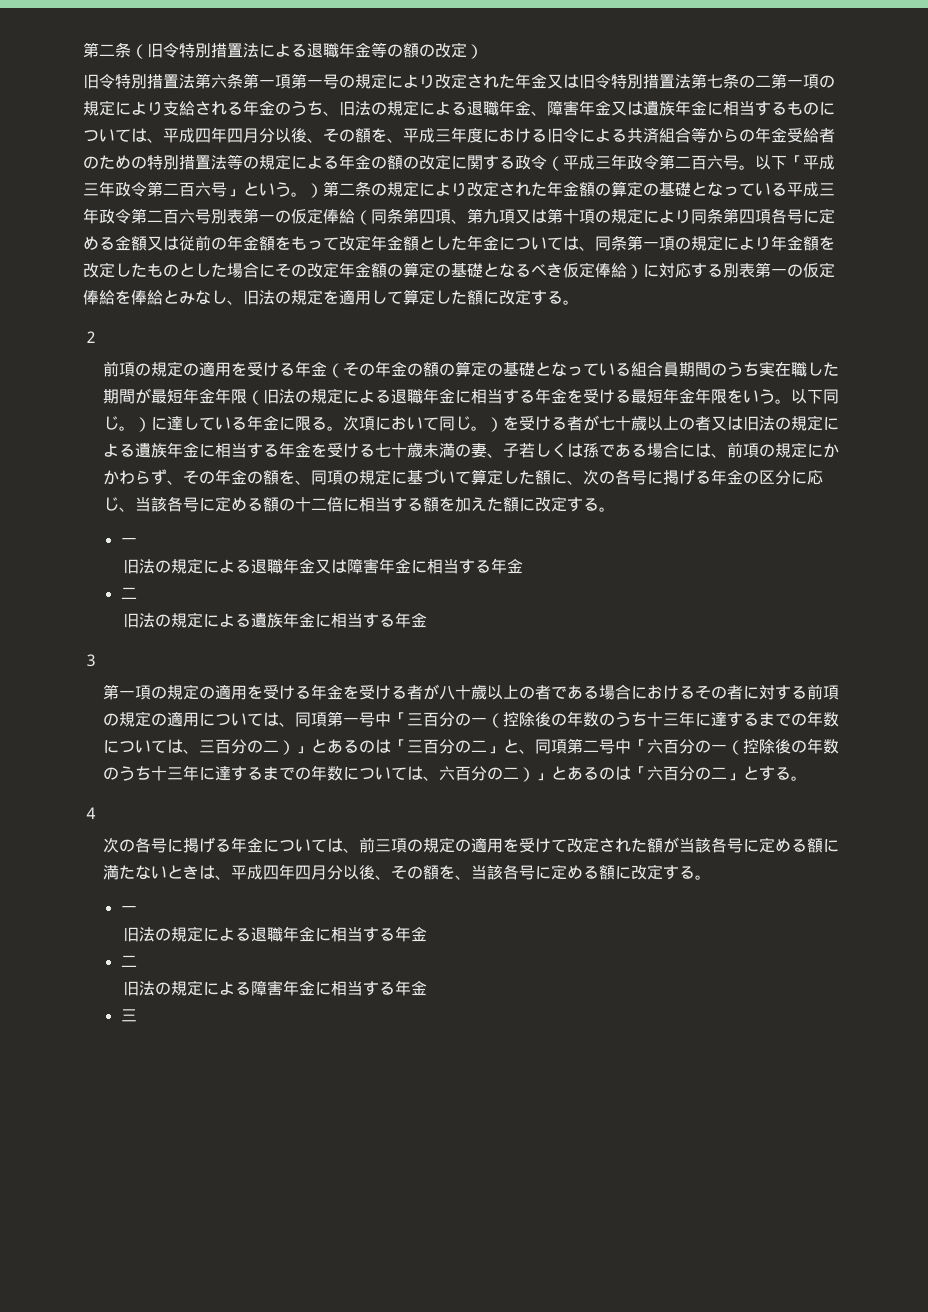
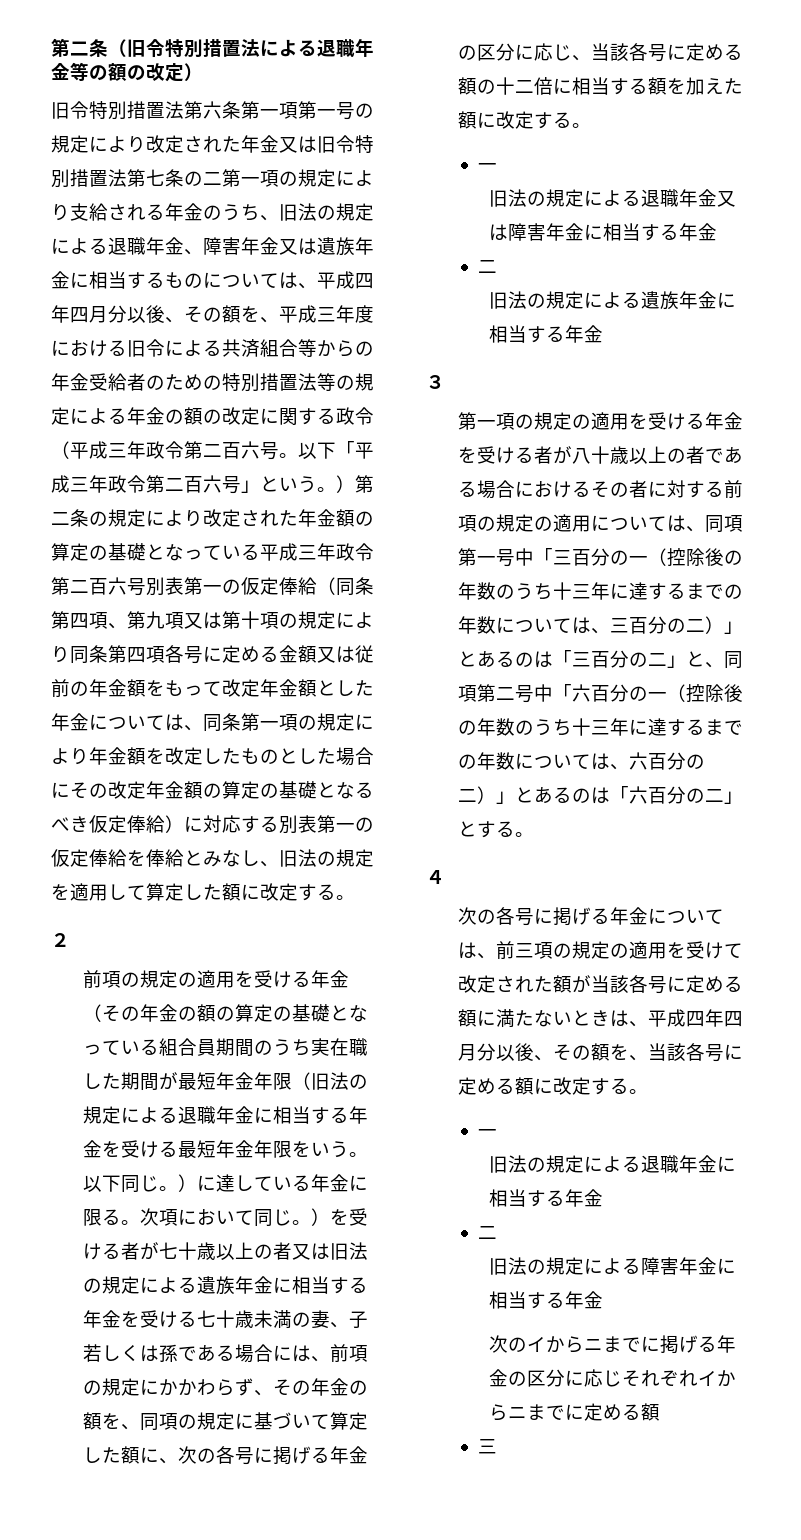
+ 次のイからニまでに掲げる年金の区分に応じそれぞれイからニまでに定める額

